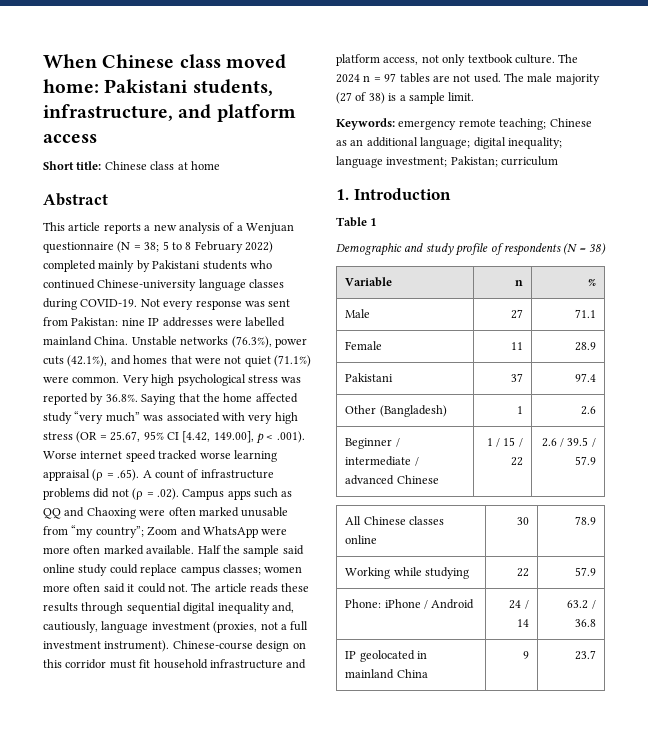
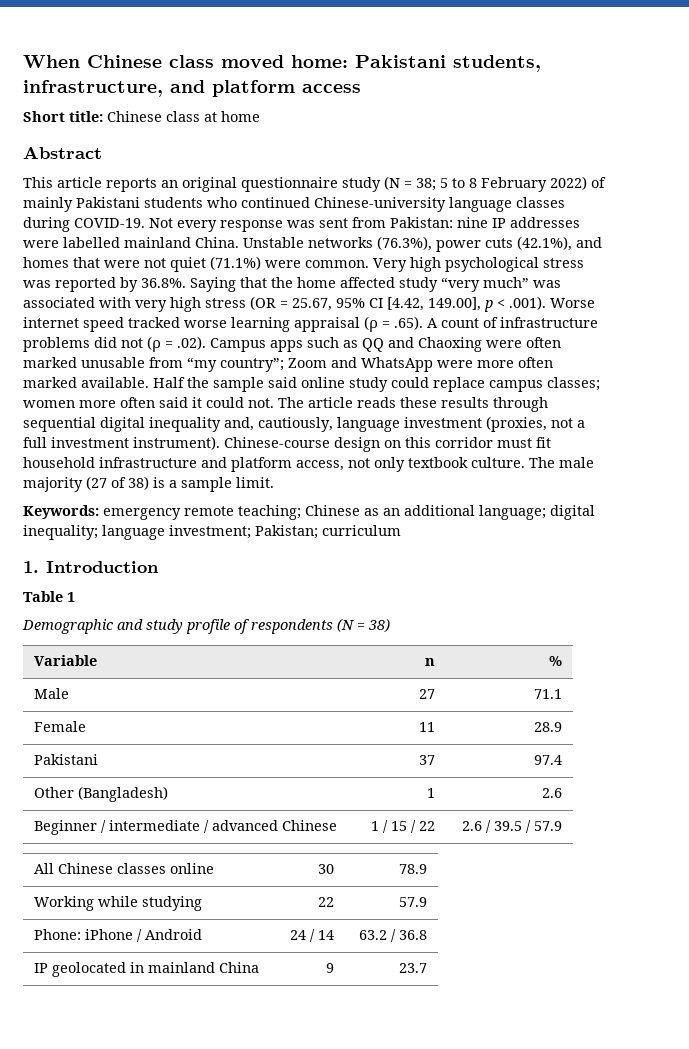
- This article reports a new analysis of a Wenjuan questionnaire (N = 38; 5 to 8 February 2022) completed mainly by Pakistani students who continued Chinese-university language classes during COVID-19.
+ This article reports an original questionnaire study (N = 38; 5 to 8 February 2022) of mainly Pakistani students who continued Chinese-university language classes during COVID-19.
- The 2024 n = 97 tables are not used. The male majority (27 of 38) is a sample limit.
+ The male majority (27 of 38) is a sample limit.

